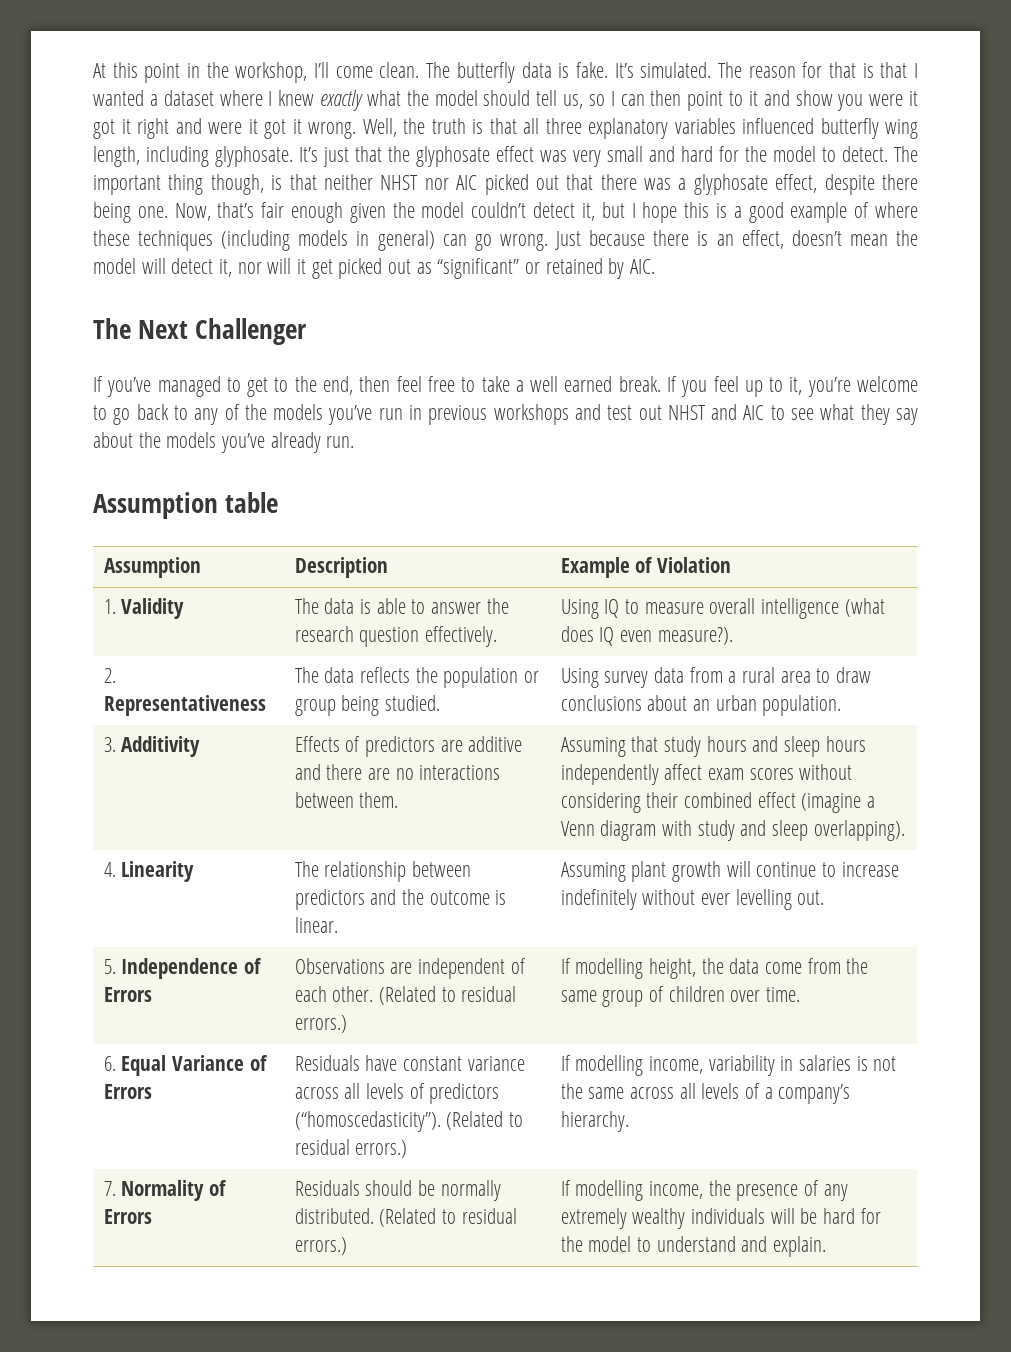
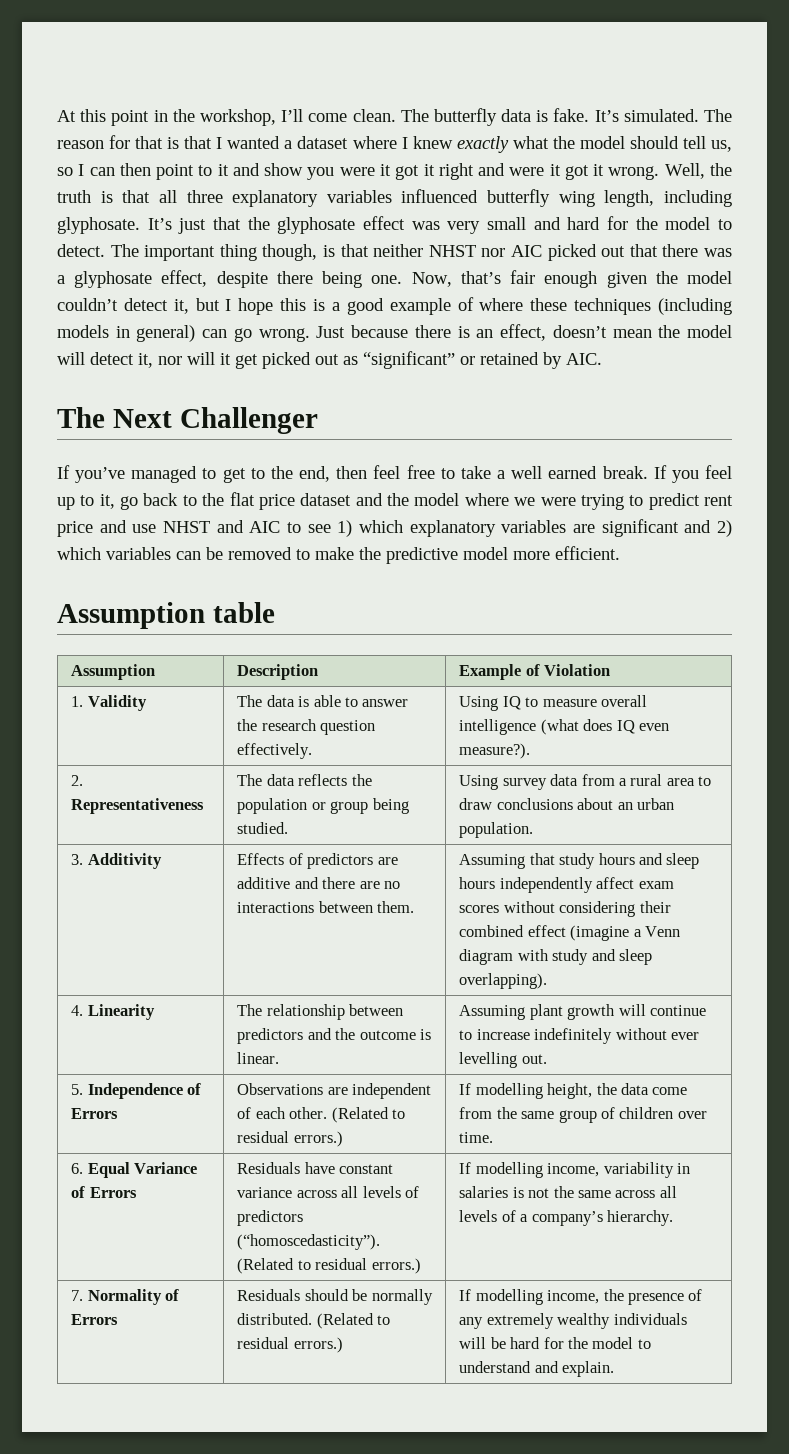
- If you feel up to it, you’re welcome to go back to any of the models you’ve run in previous workshops and test out NHST and AIC to see what they say about the models you’ve already run.
+ If you feel up to it, go back to the flat price dataset and the model where we were trying to predict rent price and use NHST and AIC to see 1) which explanatory variables are significant and 2) which variables can be removed to make the predictive model more efficient.

